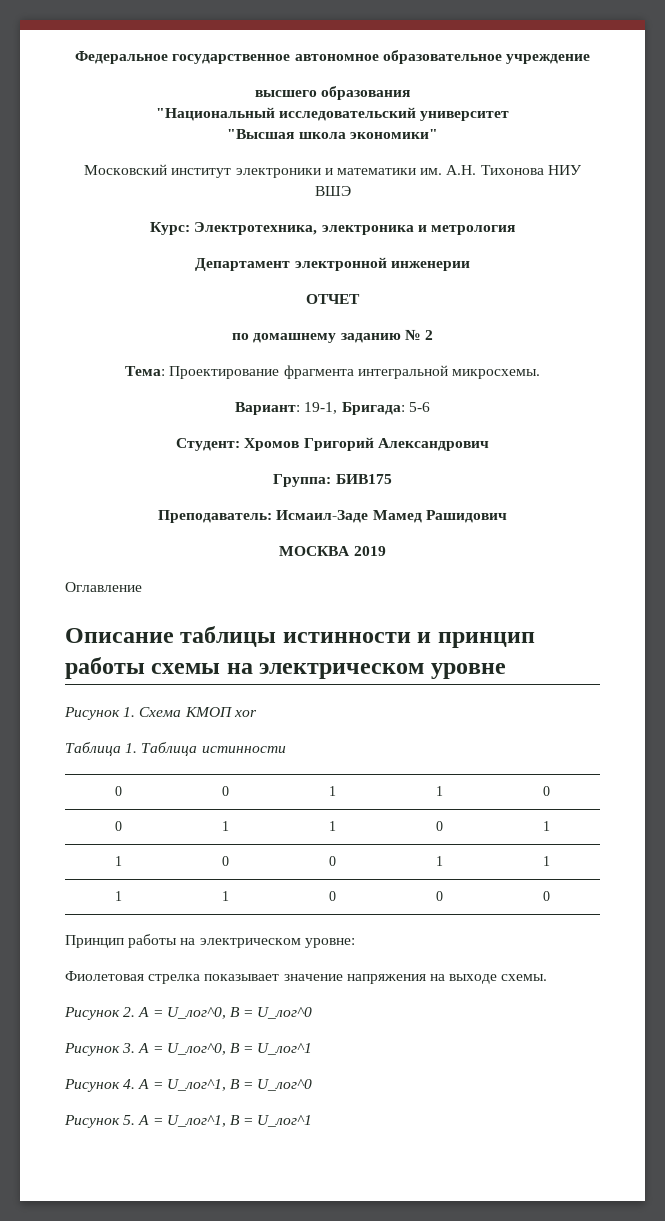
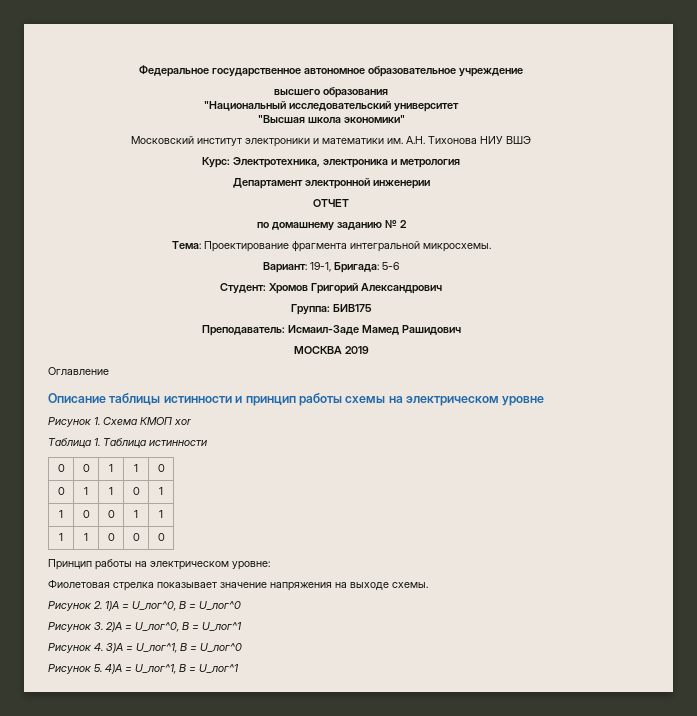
- Рисунок 2. A = U_лог^0, В = U_лог^0
+ Рисунок 2. 1)A = U_лог^0, В = U_лог^0
- Рисунок 3. A = U_лог^0, В = U_лог^1
+ Рисунок 3. 2)A = U_лог^0, В = U_лог^1
- Рисунок 4. A = U_лог^1, В = U_лог^0
+ Рисунок 4. 3)A = U_лог^1, В = U_лог^0
- Рисунок 5. A = U_лог^1, В = U_лог^1
+ Рисунок 5. 4)A = U_лог^1, В = U_лог^1

